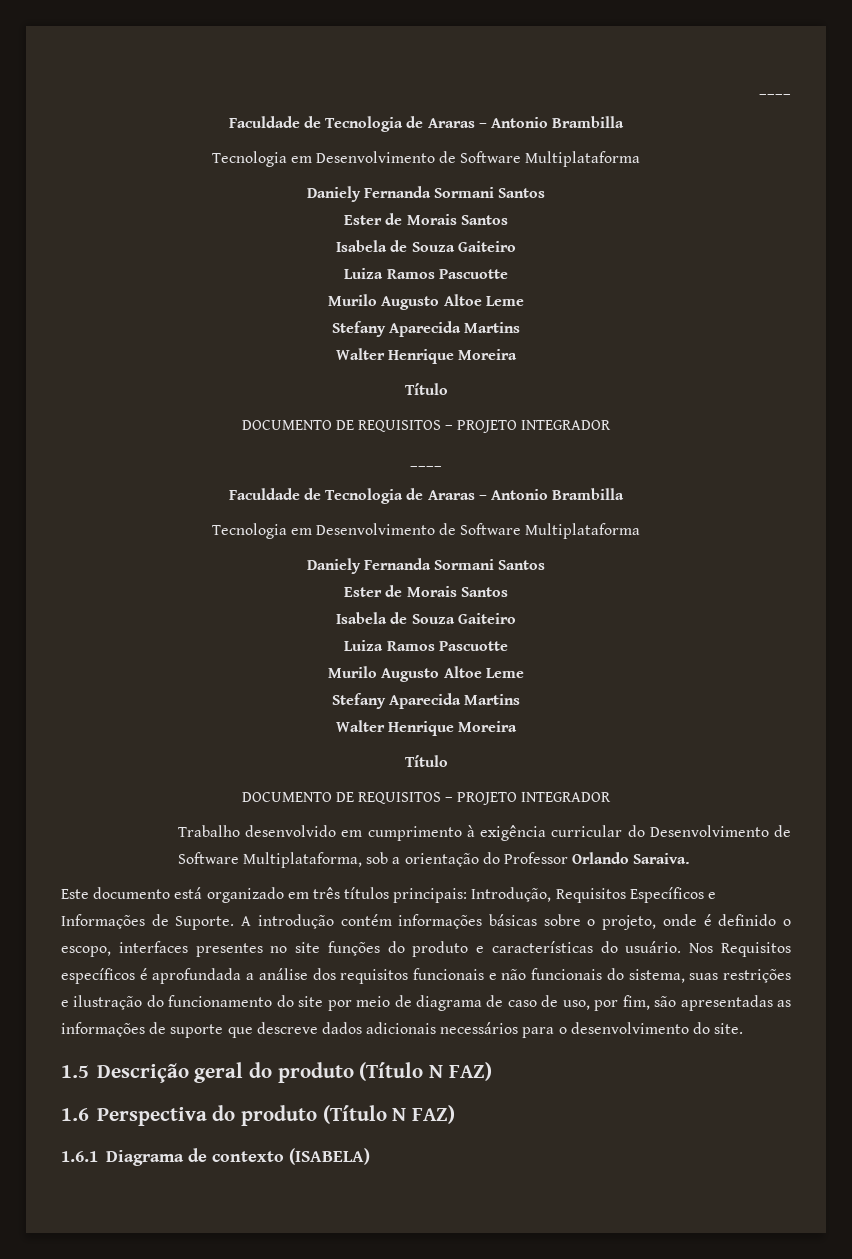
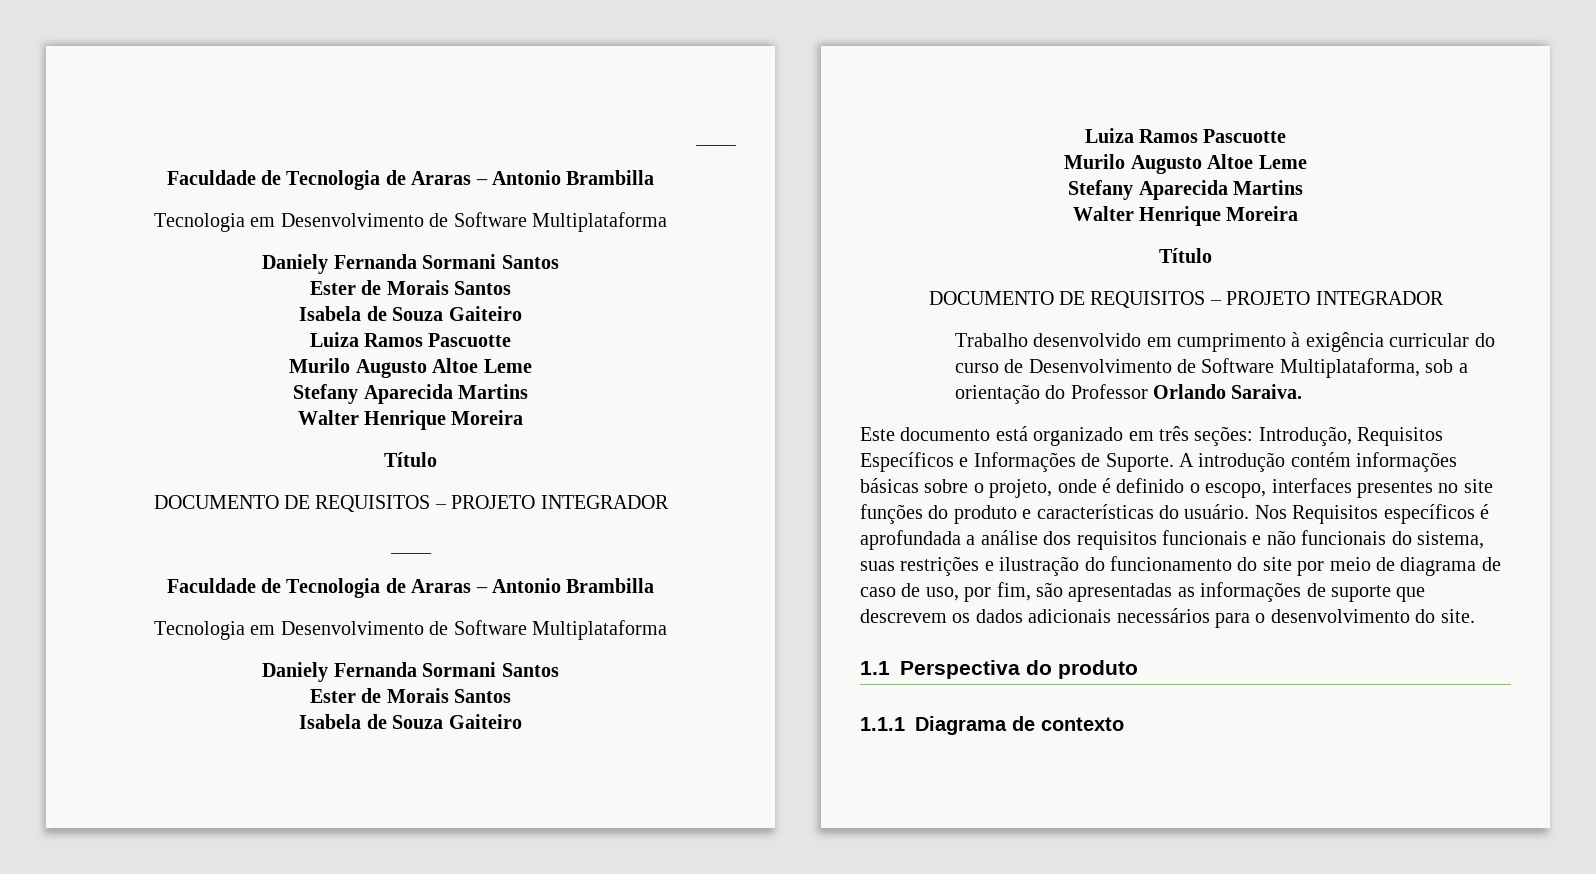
- Trabalho desenvolvido em cumprimento à exigência curricular do Desenvolvimento de Software Multiplataforma, sob a orientação do Professor Orlando Saraiva.
+ Trabalho desenvolvido em cumprimento à exigência curricular do curso de Desenvolvimento de Software Multiplataforma, sob a orientação do Professor Orlando Saraiva.
- Este documento está organizado em três títulos principais: Introdução, Requisitos Específicos e Informações de Suporte.
+ Este documento está organizado em três seções: Introdução, Requisitos Específicos e Informações de Suporte.
- Nos Requisitos específicos é aprofundada a análise dos requisitos funcionais e não funcionais do sistema, suas restrições e ilustração do funcionamento do site por meio de diagrama de caso de uso, por fim, são apresentadas as informações de suporte que descreve dados adicionais necessários para o desenvolvimento do site.
+ Nos Requisitos específicos é aprofundada a análise dos requisitos funcionais e não funcionais do sistema, suas restrições e ilustração do funcionamento do site por meio de diagrama de caso de uso, por fim, são apresentadas as informações de suporte que descrevem os dados adicionais necessários para o desenvolvimento do site.
- 1.5 Descrição geral do produto (Título N FAZ)
- 1.6 Perspectiva do produto (Título N FAZ)
- 1.6.1 Diagrama de contexto (ISABELA)
+ 1.1 Perspectiva do produto
+ 1.1.1 Diagrama de contexto

